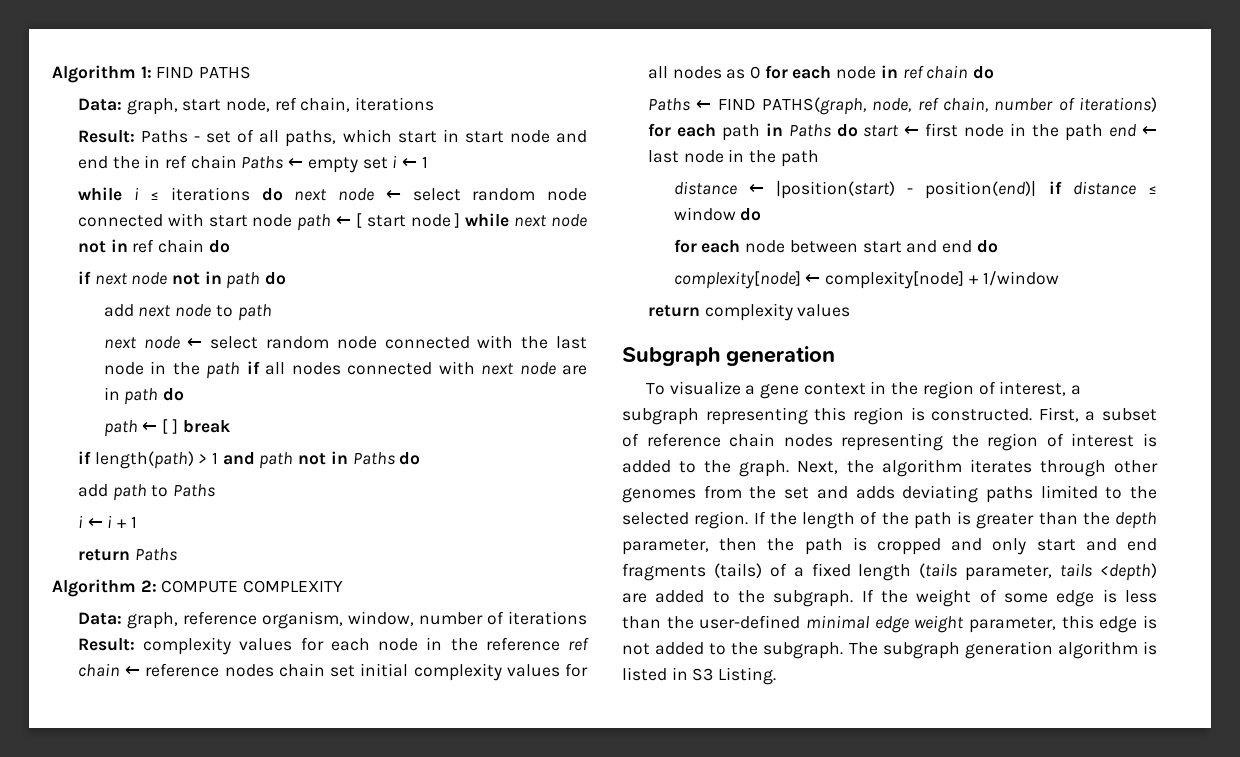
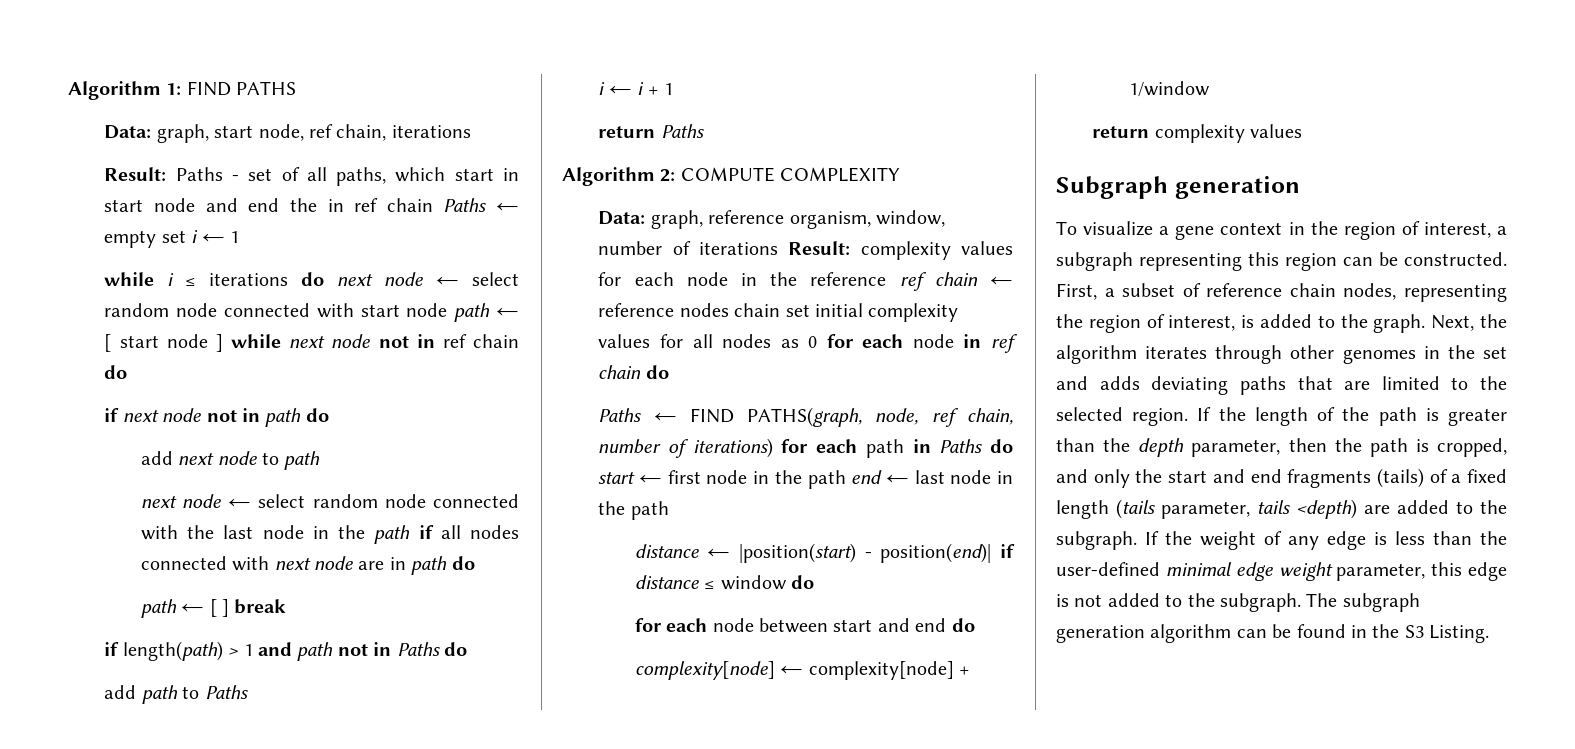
- To visualize a gene context in the region of interest, a subgraph representing this region is constructed.
+ To visualize a gene context in the region of interest, a subgraph representing this region can be constructed.
- First, a subset of reference chain nodes representing the region of interest is added to the graph.
+ First, a subset of reference chain nodes, representing the region of interest, is added to the graph.
- Next, the algorithm iterates through other genomes from the set and adds deviating paths limited to the selected region.
+ Next, the algorithm iterates through other genomes in the set and adds deviating paths that are limited to the selected region.
- If the length of the path is greater than the depth parameter, then the path is cropped and only start and end fragments (tails) of a fixed length (tails parameter, tails <depth) are added to the subgraph.
+ If the length of the path is greater than the depth parameter, then the path is cropped, and only the start and end fragments (tails) of a fixed length (tails parameter, tails <depth) are added to the subgraph.
- If the weight of some edge is less than the user-defined minimal edge weight parameter, this edge is not added to the subgraph.
+ If the weight of any edge is less than the user-defined minimal edge weight parameter, this edge is not added to the subgraph.
- The subgraph generation algorithm is listed in S3 Listing.
+ The subgraph generation algorithm can be found in the S3 Listing.

